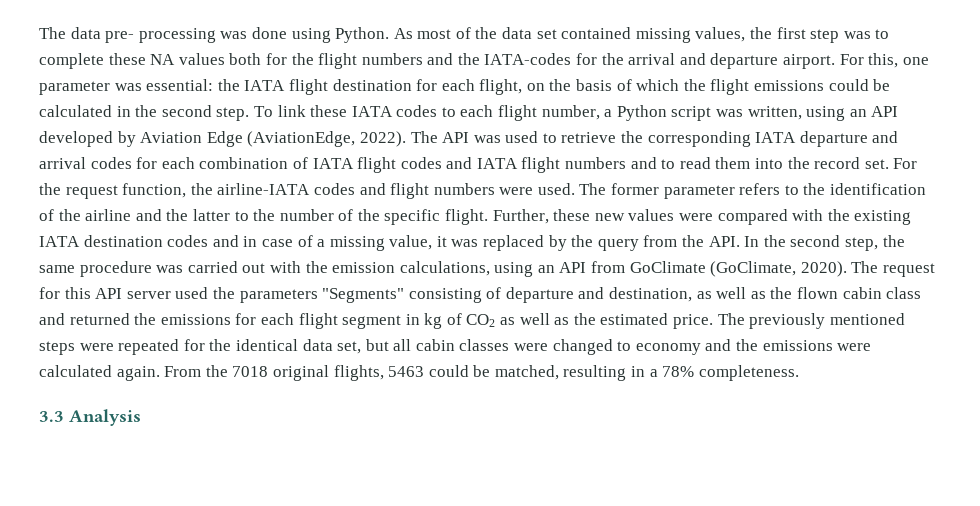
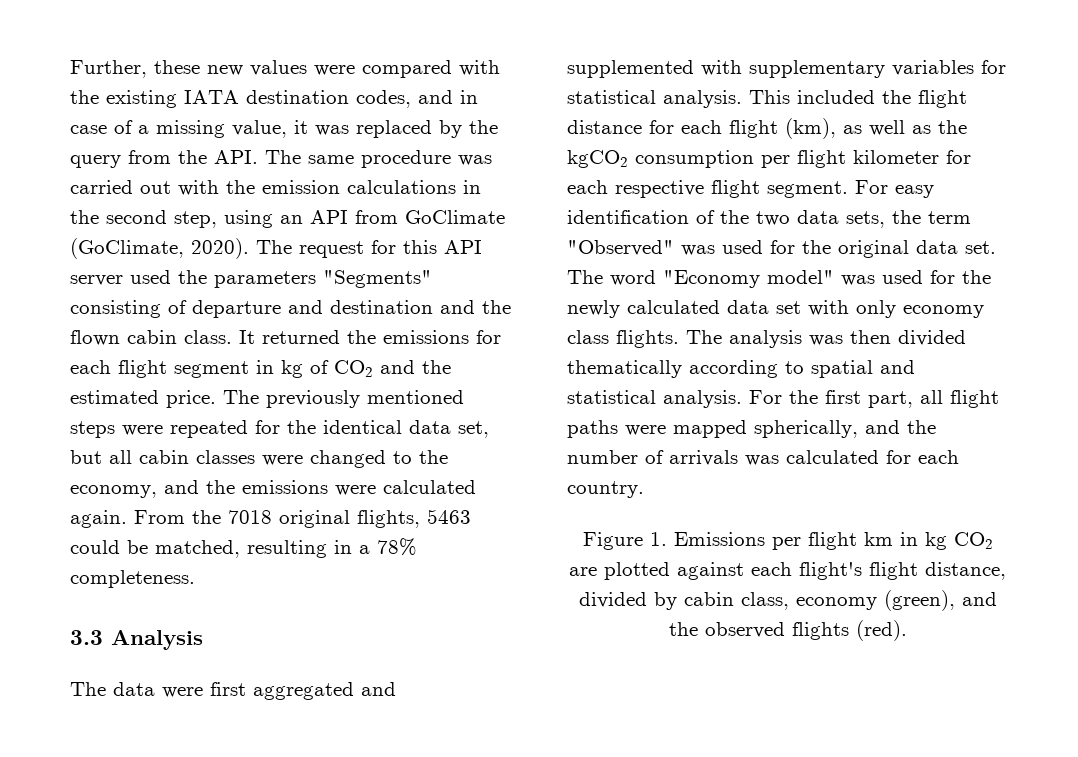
- The data pre- processing was done using Python. As most of the data set contained missing values, the first step was to complete these NA values both for the flight numbers and the IATA-codes for the arrival and departure airport. For this, one parameter was essential: the IATA flight destination for each flight, on the basis of which the flight emissions could be calculated in the second step. To link these IATA codes to each flight number, a Python script was written, using an API developed by Aviation Edge (AviationEdge, 2022). The API was used to retrieve the corresponding IATA departure and arrival codes for each combination of IATA flight codes and IATA flight numbers and to read them into the record set. For the request function, the airline-IATA codes and flight numbers were used. The former parameter refers to the identification of the airline and the latter to the number of the specific flight. Further, these new values were compared with the existing IATA destination codes and in case of a missing value, it was replaced by the query from the API. In the second step, the same procedure was carried out with the emission calculations, using an API from GoClimate (GoClimate, 2020).
+ Further, these new values were compared with the existing IATA destination codes, and in case of a missing value, it was replaced by the query from the API. The same procedure was carried out with the emission calculations in the second step, using an API from GoClimate (GoClimate, 2020).
- The request for this API server used the parameters "Segments" consisting of departure and destination, as well as the flown cabin class and returned the emissions for each flight segment in kg of CO2 as well as the estimated price.
+ The request for this API server used the parameters "Segments" consisting of departure and destination and the flown cabin class. It returned the emissions for each flight segment in kg of CO2 and the estimated price.
- The previously mentioned steps were repeated for the identical data set, but all cabin classes were changed to economy and the emissions were calculated again.
+ The previously mentioned steps were repeated for the identical data set, but all cabin classes were changed to the economy, and the emissions were calculated again.
+ The data were first aggregated and supplemented with supplementary variables for statistical analysis. This included the flight distance for each flight (km), as well as the kgCO2 consumption per flight kilometer for each respective flight segment. For easy identification of the two data sets, the term "Observed" was used for the original data set. The word "Economy model" was used for the newly calculated data set with only economy class flights. The analysis was then divided thematically according to spatial and statistical analysis. For the first part, all flight paths were mapped spherically, and the number of arrivals was calculated for each country.
+ Figure 1. Emissions per flight km in kg CO2 are plotted against each flight's flight distance, divided by cabin class, economy (green), and the observed flights (red).

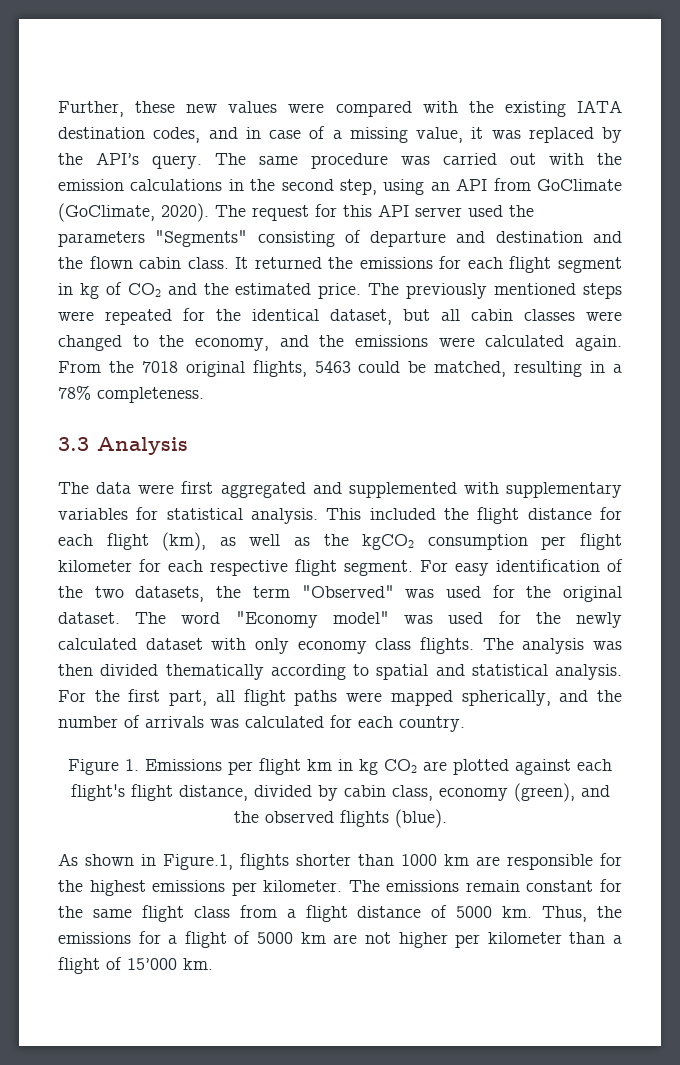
- Further, these new values were compared with the existing IATA destination codes, and in case of a missing value, it was replaced by the query from the API. The same procedure was carried out with the emission calculations in the second step, using an API from GoClimate (GoClimate, 2020).
+ Further, these new values were compared with the existing IATA destination codes, and in case of a missing value, it was replaced by the API’s query. The same procedure was carried out with the emission calculations in the second step, using an API from GoClimate (GoClimate, 2020).
- The previously mentioned steps were repeated for the identical data set, but all cabin classes were changed to the economy, and the emissions were calculated again.
+ The previously mentioned steps were repeated for the identical dataset, but all cabin classes were changed to the economy, and the emissions were calculated again.
- For easy identification of the two data sets, the term "Observed" was used for the original data set.
+ For easy identification of the two datasets, the term "Observed" was used for the original dataset.
- The word "Economy model" was used for the newly calculated data set with only economy class flights.
+ The word "Economy model" was used for the newly calculated dataset with only economy class flights.
- Figure 1. Emissions per flight km in kg CO2 are plotted against each flight's flight distance, divided by cabin class, economy (green), and the observed flights (red).
+ Figure 1. Emissions per flight km in kg CO2 are plotted against each flight's flight distance, divided by cabin class, economy (green), and the observed flights (blue).
+ As shown in Figure.1, flights shorter than 1000 km are responsible for the highest emissions per kilometer. The emissions remain constant for the same flight class from a flight distance of 5000 km. Thus, the emissions for a flight of 5000 km are not higher per kilometer than a flight of 15’000 km.

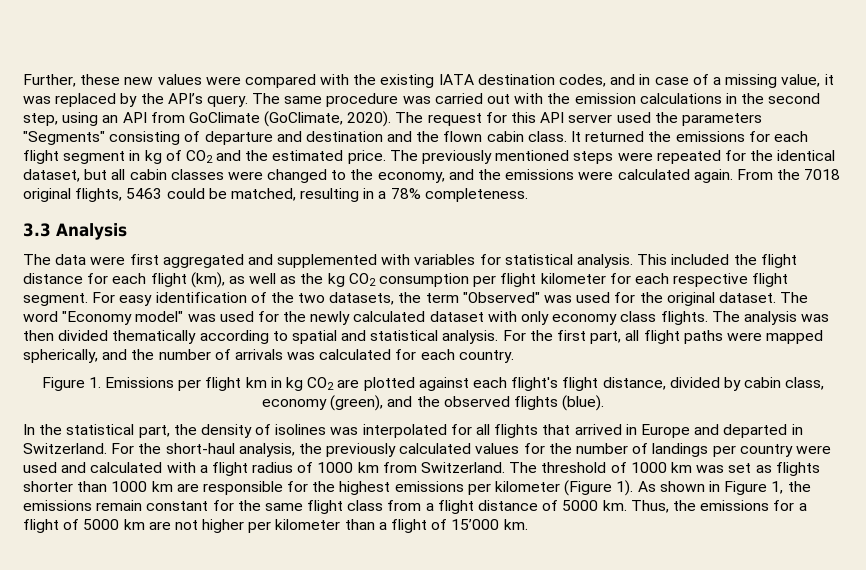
- The data were first aggregated and supplemented with supplementary variables for statistical analysis.
+ The data were first aggregated and supplemented with variables for statistical analysis.
- This included the flight distance for each flight (km), as well as the kgCO2 consumption per flight kilometer for each respective flight segment.
+ This included the flight distance for each flight (km), as well as the kg CO2 consumption per flight kilometer for each respective flight segment.
- As shown in Figure.1, flights shorter than 1000 km are responsible for the highest emissions per kilometer. The emissions remain constant for the same flight class from a flight distance of 5000 km.
+ In the statistical part, the density of isolines was interpolated for all flights that arrived in Europe and departed in Switzerland. For the short-haul analysis, the previously calculated values for the number of landings per country were used and calculated with a flight radius of 1000 km from Switzerland. The threshold of 1000 km was set as flights shorter than 1000 km are responsible for the highest emissions per kilometer (Figure 1). As shown in Figure 1, the emissions remain constant for the same flight class from a flight distance of 5000 km.

